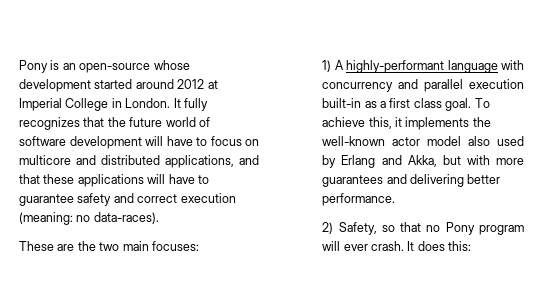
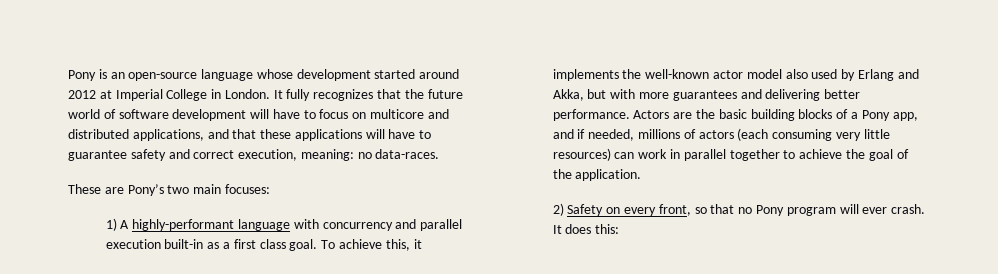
- Pony is an open-source whose development started around 2012 at Imperial College in London.
+ Pony is an open-source language whose development started around 2012 at Imperial College in London.
- It fully recognizes that the future world of software development will have to focus on multicore and distributed applications, and that these applications will have to guarantee safety and correct execution (meaning: no data-races).
+ It fully recognizes that the future world of software development will have to focus on multicore and distributed applications, and that these applications will have to guarantee safety and correct execution, meaning: no data-races.
- These are the two main focuses:
+ These are Pony’s two main focuses:
- To achieve this, it implements the well-known actor model also used by Erlang and Akka, but with more guarantees and delivering better performance.
- 2) Safety, so that no Pony program will ever crash.
+ To achieve this, it implements the well-known actor model also used by Erlang and Akka, but with more guarantees and delivering better performance. Actors are the basic building blocks of a Pony app, and if needed, millions of actors (each consuming very little resources) can work in parallel together to achieve the goal of the application.
+ 2) Safety on every front, so that no Pony program will ever crash.

